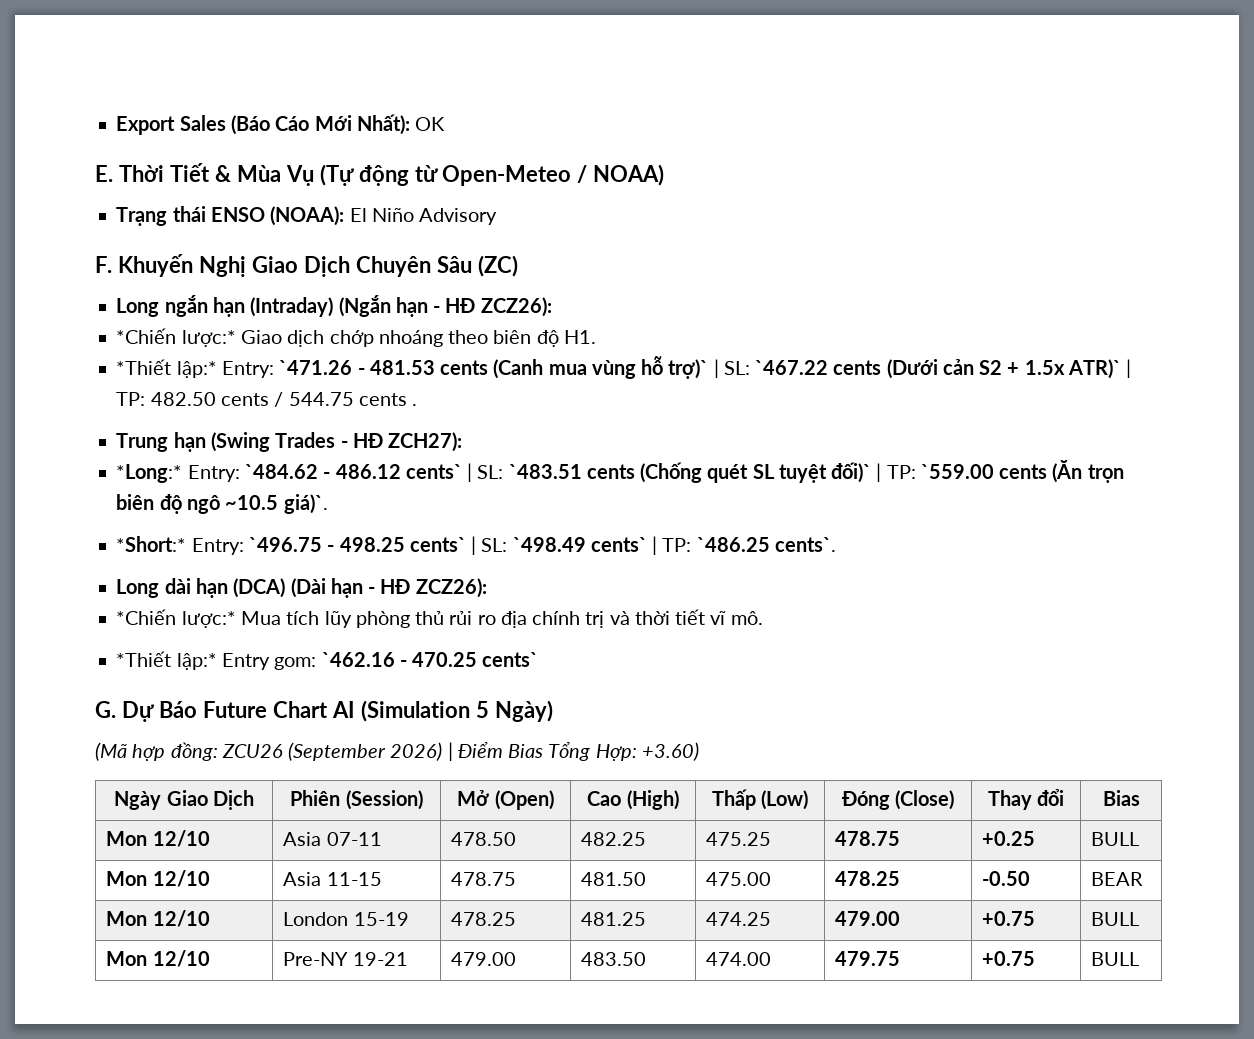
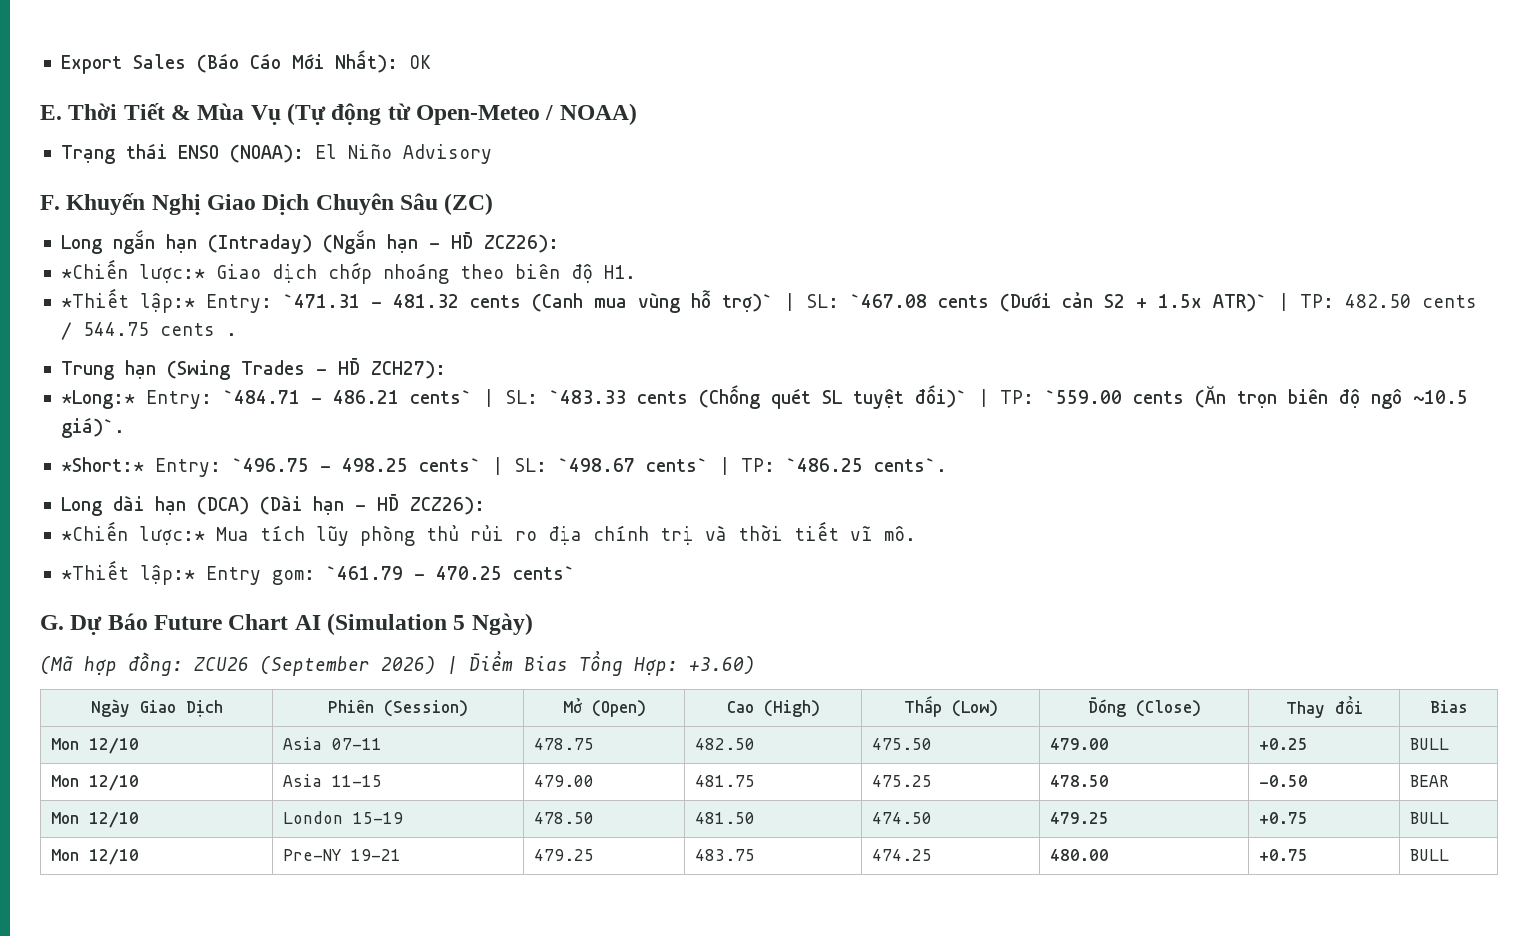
- *Thiết lập:* Entry: `471.26 - 481.53 cents (Canh mua vùng hỗ trợ)` | SL: `467.22 cents (Dưới cản S2 + 1.5x ATR)` | TP: 482.50 cents / 544.75 cents .
+ *Thiết lập:* Entry: `471.31 - 481.32 cents (Canh mua vùng hỗ trợ)` | SL: `467.08 cents (Dưới cản S2 + 1.5x ATR)` | TP: 482.50 cents / 544.75 cents .
- *Long:* Entry: `484.62 - 486.12 cents` | SL: `483.51 cents (Chống quét SL tuyệt đối)` | TP: `559.00 cents (Ăn trọn biên độ ngô ~10.5 giá)`.
+ *Long:* Entry: `484.71 - 486.21 cents` | SL: `483.33 cents (Chống quét SL tuyệt đối)` | TP: `559.00 cents (Ăn trọn biên độ ngô ~10.5 giá)`.
- *Short:* Entry: `496.75 - 498.25 cents` | SL: `498.49 cents` | TP: `486.25 cents`.
+ *Short:* Entry: `496.75 - 498.25 cents` | SL: `498.67 cents` | TP: `486.25 cents`.
- *Thiết lập:* Entry gom: `462.16 - 470.25 cents`
+ *Thiết lập:* Entry gom: `461.79 - 470.25 cents`
- Mon 12/10 | Asia 07-11 | 478.50 | 482.25 | 475.25 | 478.75 | +0.25 | BULL
+ Mon 12/10 | Asia 07-11 | 478.75 | 482.50 | 475.50 | 479.00 | +0.25 | BULL
- Mon 12/10 | Asia 11-15 | 478.75 | 481.50 | 475.00 | 478.25 | -0.50 | BEAR
+ Mon 12/10 | Asia 11-15 | 479.00 | 481.75 | 475.25 | 478.50 | -0.50 | BEAR
- Mon 12/10 | London 15-19 | 478.25 | 481.25 | 474.25 | 479.00 | +0.75 | BULL
+ Mon 12/10 | London 15-19 | 478.50 | 481.50 | 474.50 | 479.25 | +0.75 | BULL
- Mon 12/10 | Pre-NY 19-21 | 479.00 | 483.50 | 474.00 | 479.75 | +0.75 | BULL
+ Mon 12/10 | Pre-NY 19-21 | 479.25 | 483.75 | 474.25 | 480.00 | +0.75 | BULL

